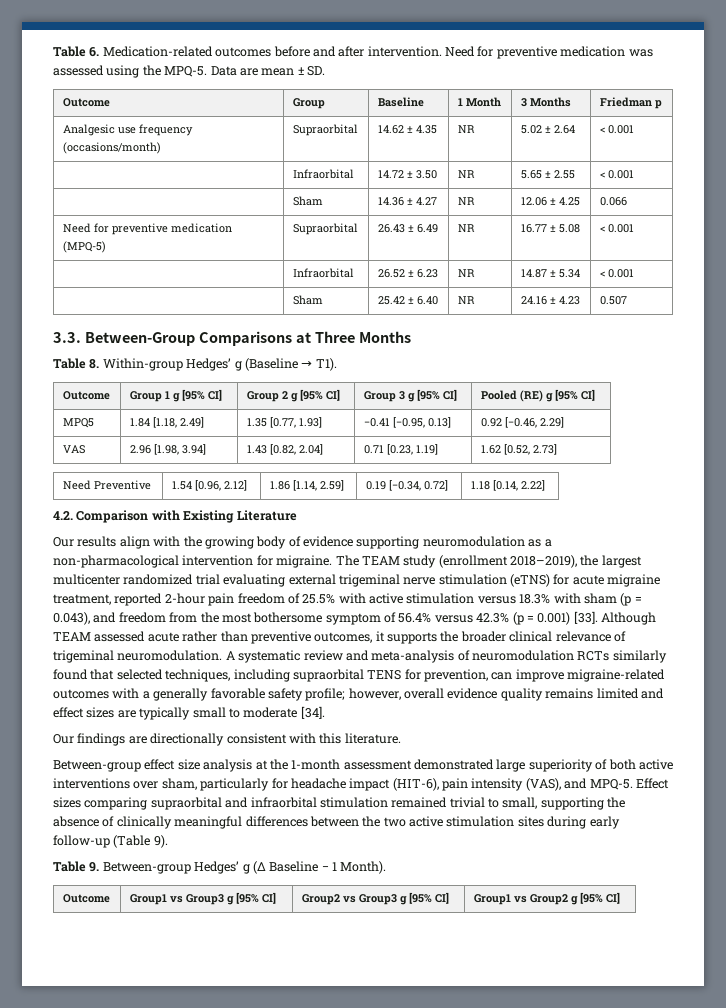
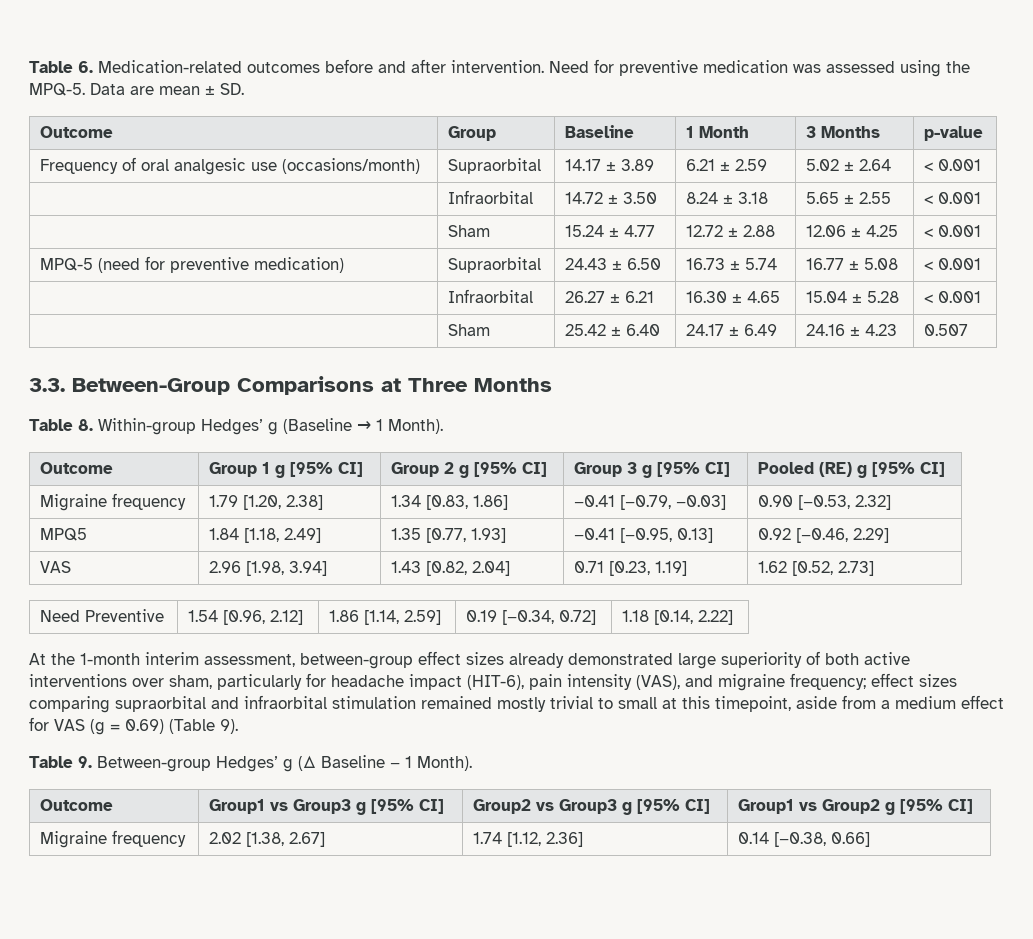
- Outcome | Group | Baseline | 1 Month | 3 Months | Friedman p
- Analgesic use frequency (occasions/month) | Supraorbital | 14.62 ± 4.35 | NR | 5.02 ± 2.64 | < 0.001
+ Outcome | Group | Baseline | 1 Month | 3 Months | p-value
+ Frequency of oral analgesic use (occasions/month) | Supraorbital | 14.17 ± 3.89 | 6.21 ± 2.59 | 5.02 ± 2.64 | < 0.001
- | Infraorbital | 14.72 ± 3.50 | NR | 5.65 ± 2.55 | < 0.001
+ | Infraorbital | 14.72 ± 3.50 | 8.24 ± 3.18 | 5.65 ± 2.55 | < 0.001
- | Sham | 14.36 ± 4.27 | NR | 12.06 ± 4.25 | 0.066
- Need for preventive medication (MPQ-5) | Supraorbital | 26.43 ± 6.49 | NR | 16.77 ± 5.08 | < 0.001
+ | Sham | 15.24 ± 4.77 | 12.72 ± 2.88 | 12.06 ± 4.25 | < 0.001
+ MPQ-5 (need for preventive medication) | Supraorbital | 24.43 ± 6.50 | 16.73 ± 5.74 | 16.77 ± 5.08 | < 0.001
- | Infraorbital | 26.52 ± 6.23 | NR | 14.87 ± 5.34 | < 0.001
+ | Infraorbital | 26.27 ± 6.21 | 16.30 ± 4.65 | 15.04 ± 5.28 | < 0.001
- | Sham | 25.42 ± 6.40 | NR | 24.16 ± 4.23 | 0.507
+ | Sham | 25.42 ± 6.40 | 24.17 ± 6.49 | 24.16 ± 4.23 | 0.507
- Table 8. Within-group Hedges’ g (Baseline → T1).
+ Table 8. Within-group Hedges’ g (Baseline → 1 Month).
+ Migraine frequency | 1.79 [1.20, 2.38] | 1.34 [0.83, 1.86] | −0.41 [−0.79, −0.03] | 0.90 [−0.53, 2.32]
- 4.2. Comparison with Existing Literature
- Our results align with the growing body of evidence supporting neuromodulation as a non-pharmacological intervention for migraine. The TEAM study (enrollment 2018–2019), the largest multicenter randomized trial evaluating external trigeminal nerve stimulation (eTNS) for acute migraine treatment, reported 2-hour pain freedom of 25.5% with active stimulation versus 18.3% with sham (p = 0.043), and freedom from the most bothersome symptom of 56.4% versus 42.3% (p = 0.001) [33]. Although TEAM assessed acute rather than preventive outcomes, it supports the broader clinical relevance of trigeminal neuromodulation. A systematic review and meta-analysis of neuromodulation RCTs similarly found that selected techniques, including supraorbital TENS for prevention, can improve migraine-related outcomes with a generally favorable safety profile; however, overall evidence quality remains limited and effect sizes are typically small to moderate [34].
- Our findings are directionally consistent with this literature.
- Between-group effect size analysis at the 1-month assessment demonstrated large superiority of both active interventions over sham, particularly for headache impact (HIT-6), pain intensity (VAS), and MPQ-5. Effect sizes comparing supraorbital and infraorbital stimulation remained trivial to small, supporting the absence of clinically meaningful differences between the two active stimulation sites during early follow-up (Table 9).
+ At the 1-month interim assessment, between-group effect sizes already demonstrated large superiority of both active interventions over sham, particularly for headache impact (HIT-6), pain intensity (VAS), and migraine frequency; effect sizes comparing supraorbital and infraorbital stimulation remained mostly trivial to small at this timepoint, aside from a medium effect for VAS (g = 0.69) (Table 9).
+ Migraine frequency | 2.02 [1.38, 2.67] | 1.74 [1.12, 2.36] | 0.14 [−0.38, 0.66]

